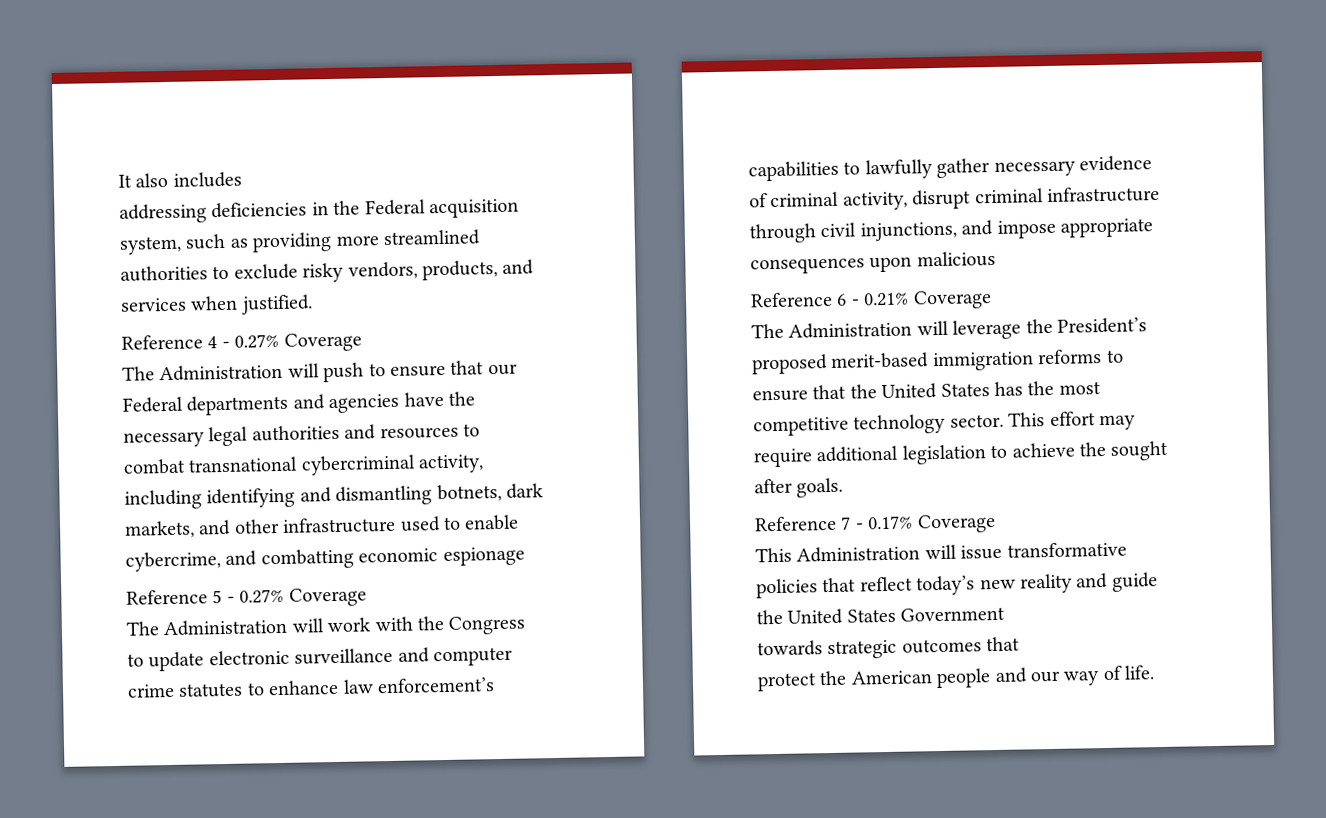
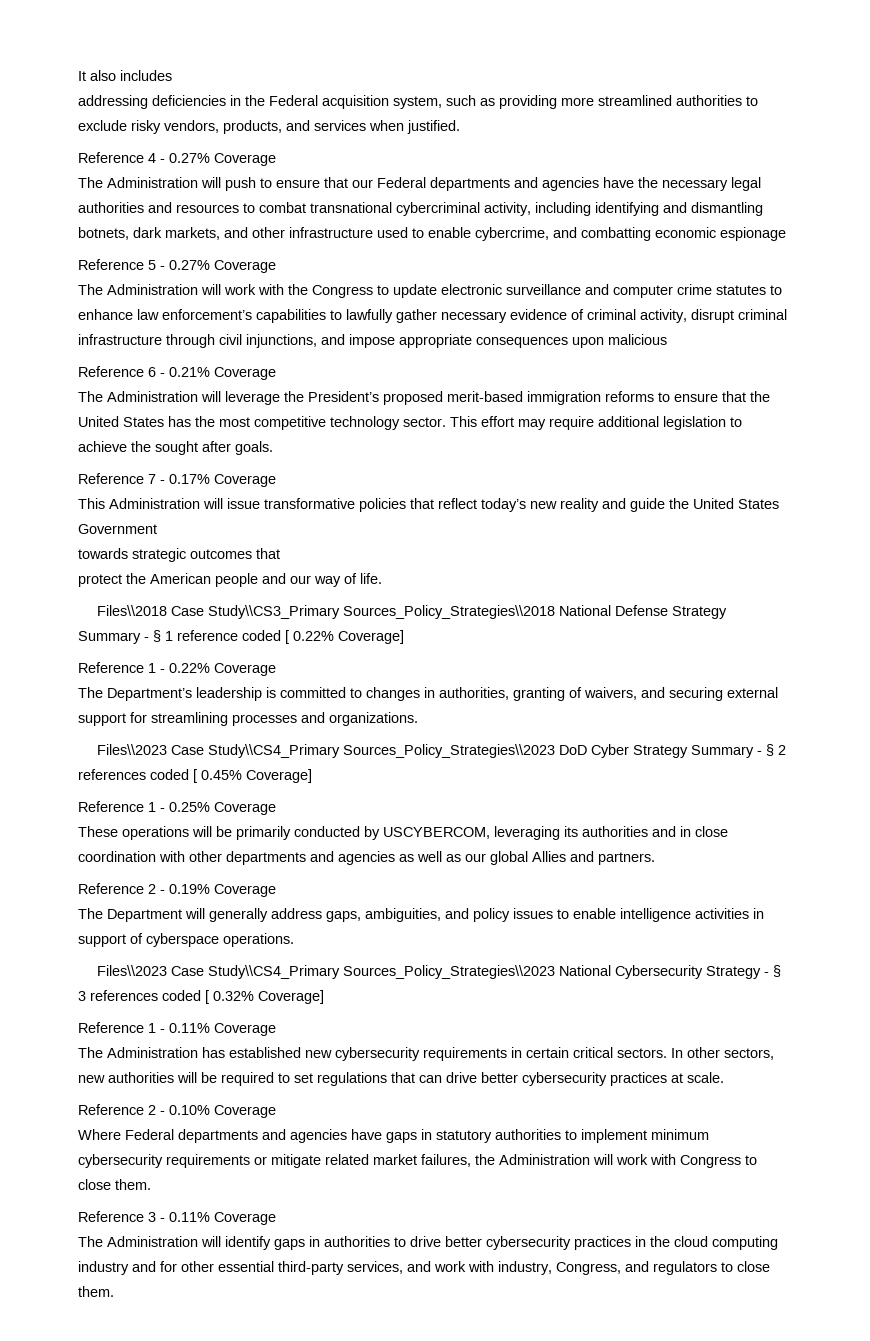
+ Files\\2018 Case Study\\CS3_Primary Sources_Policy_Strategies\\2018 National Defense Strategy Summary - § 1 reference coded [ 0.22% Coverage]
+ Reference 1 - 0.22% Coverage
+ The Department’s leadership is committed to changes in authorities, granting of waivers, and securing external support for streamlining processes and organizations.
+ Files\\2023 Case Study\\CS4_Primary Sources_Policy_Strategies\\2023 DoD Cyber Strategy Summary - § 2 references coded [ 0.45% Coverage]
+ Reference 1 - 0.25% Coverage
+ These operations will be primarily conducted by USCYBERCOM, leveraging its authorities and in close coordination with other departments and agencies as well as our global Allies and partners.
+ Reference 2 - 0.19% Coverage
+ The Department will generally address gaps, ambiguities, and policy issues to enable intelligence activities in support of cyberspace operations.
+ Files\\2023 Case Study\\CS4_Primary Sources_Policy_Strategies\\2023 National Cybersecurity Strategy - § 3 references coded [ 0.32% Coverage]
+ Reference 1 - 0.11% Coverage
+ The Administration has established new cybersecurity requirements in certain critical sectors. In other sectors, new authorities will be required to set regulations that can drive better cybersecurity practices at scale.
+ Reference 2 - 0.10% Coverage
+ Where Federal departments and agencies have gaps in statutory authorities to implement minimum cybersecurity requirements or mitigate related market failures, the Administration will work with Congress to close them.
+ Reference 3 - 0.11% Coverage
+ The Administration will identify gaps in authorities to drive better cybersecurity practices in the cloud computing industry and for other essential third-party services, and work with industry, Congress, and regulators to close them.

